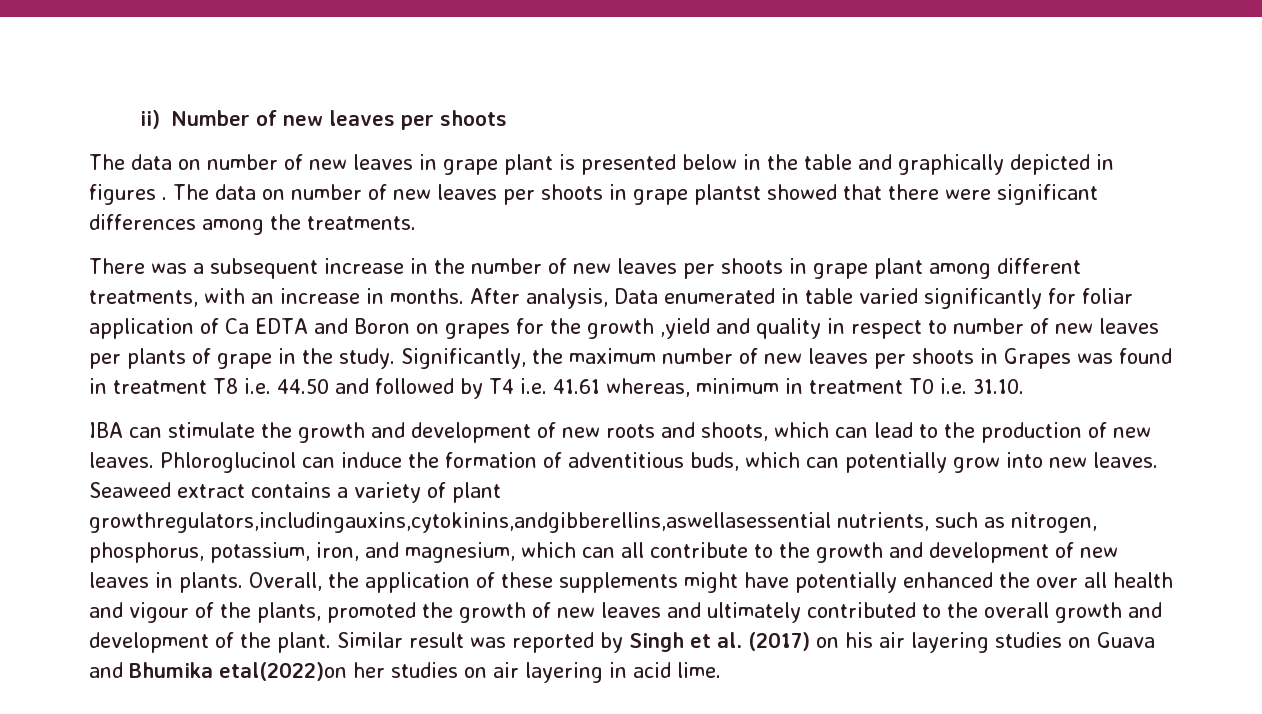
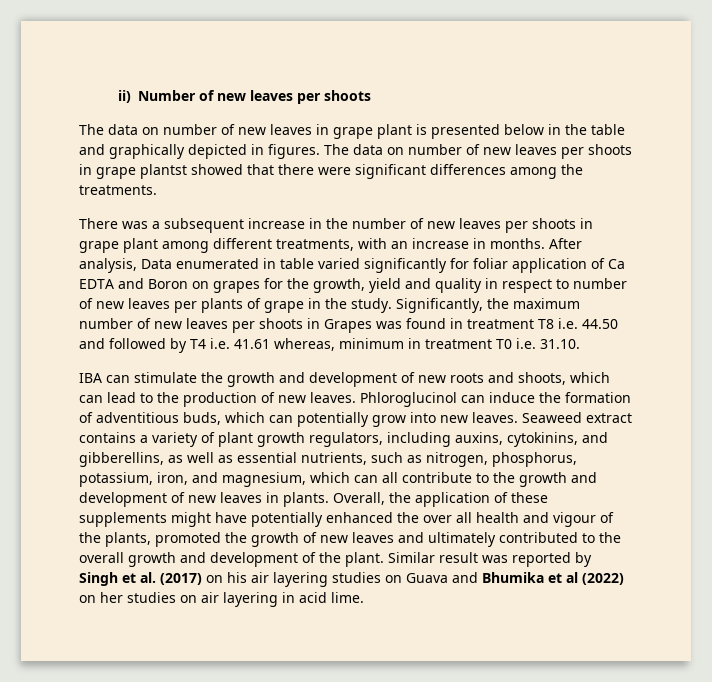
- The data on number of new leaves in grape plant is presented below in the table and graphically depicted in figures .
+ The data on number of new leaves in grape plant is presented below in the table and graphically depicted in figures.
- After analysis, Data enumerated in table varied significantly for foliar application of Ca EDTA and Boron on grapes for the growth ,yield and quality in respect to number of new leaves per plants of grape in the study.
+ After analysis, Data enumerated in table varied significantly for foliar application of Ca EDTA and Boron on grapes for the growth, yield and quality in respect to number of new leaves per plants of grape in the study.
- Seaweed extract contains a variety of plant growthregulators,includingauxins,cytokinins,andgibberellins,aswellasessential nutrients, such as nitrogen, phosphorus, potassium, iron, and magnesium, which can all contribute to the growth and development of new leaves in plants.
+ Seaweed extract contains a variety of plant growth regulators, including auxins, cytokinins, and gibberellins, as well as essential nutrients, such as nitrogen, phosphorus, potassium, iron, and magnesium, which can all contribute to the growth and development of new leaves in plants.
- Similar result was reported by Singh et al. (2017) on his air layering studies on Guava and Bhumika etal(2022)on her studies on air layering in acid lime.
+ Similar result was reported by Singh et al. (2017) on his air layering studies on Guava and Bhumika et al (2022) on her studies on air layering in acid lime.

